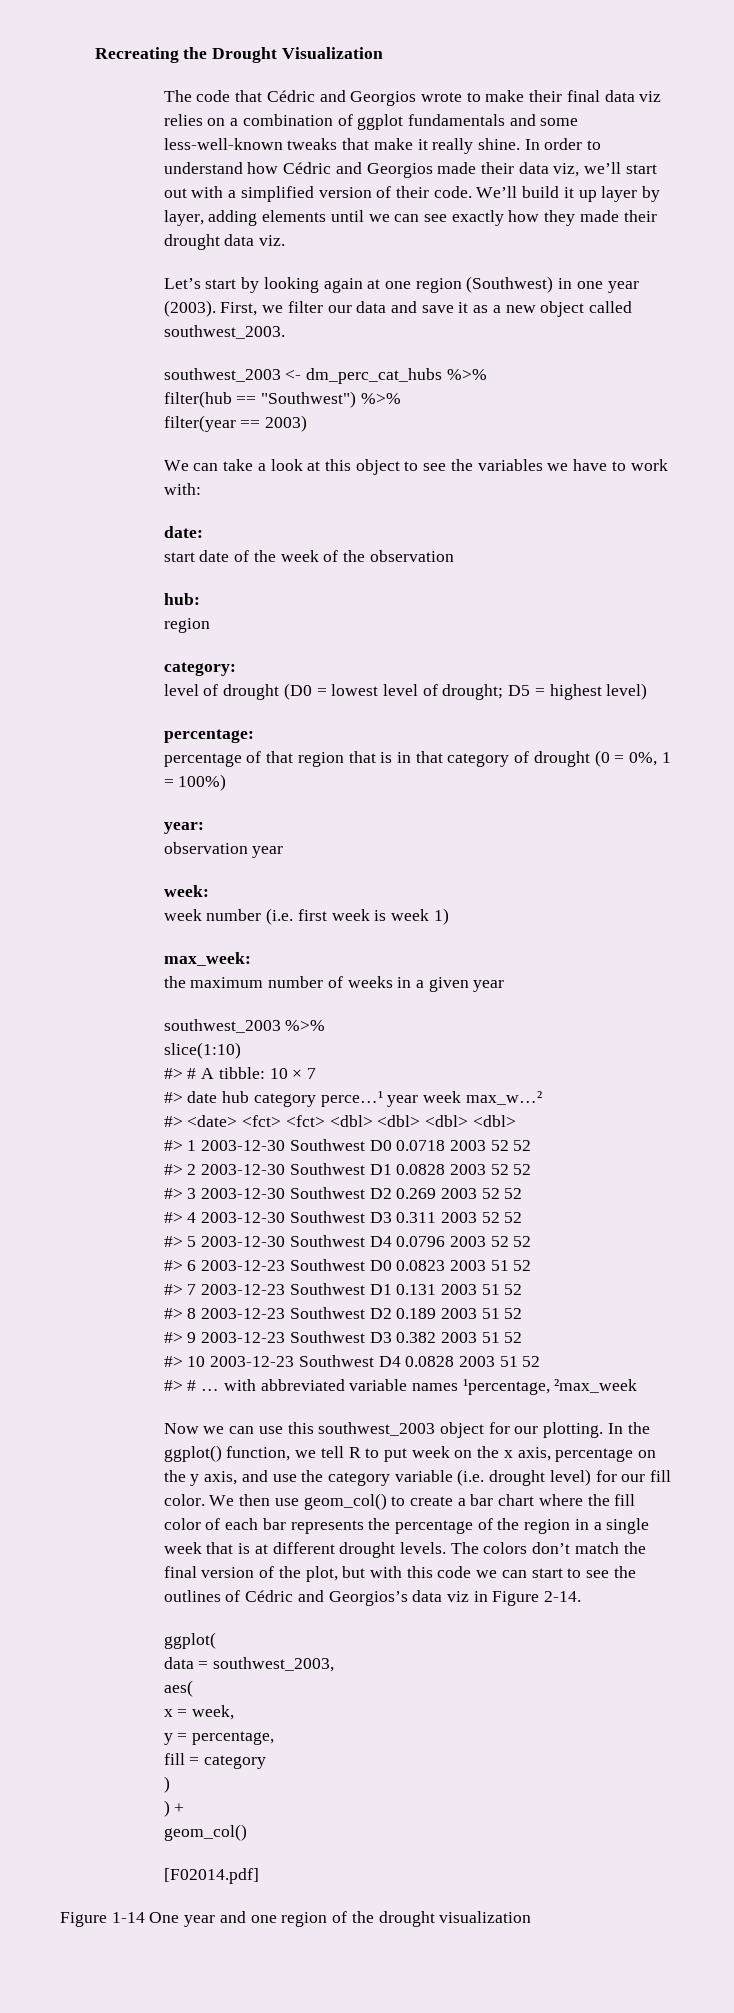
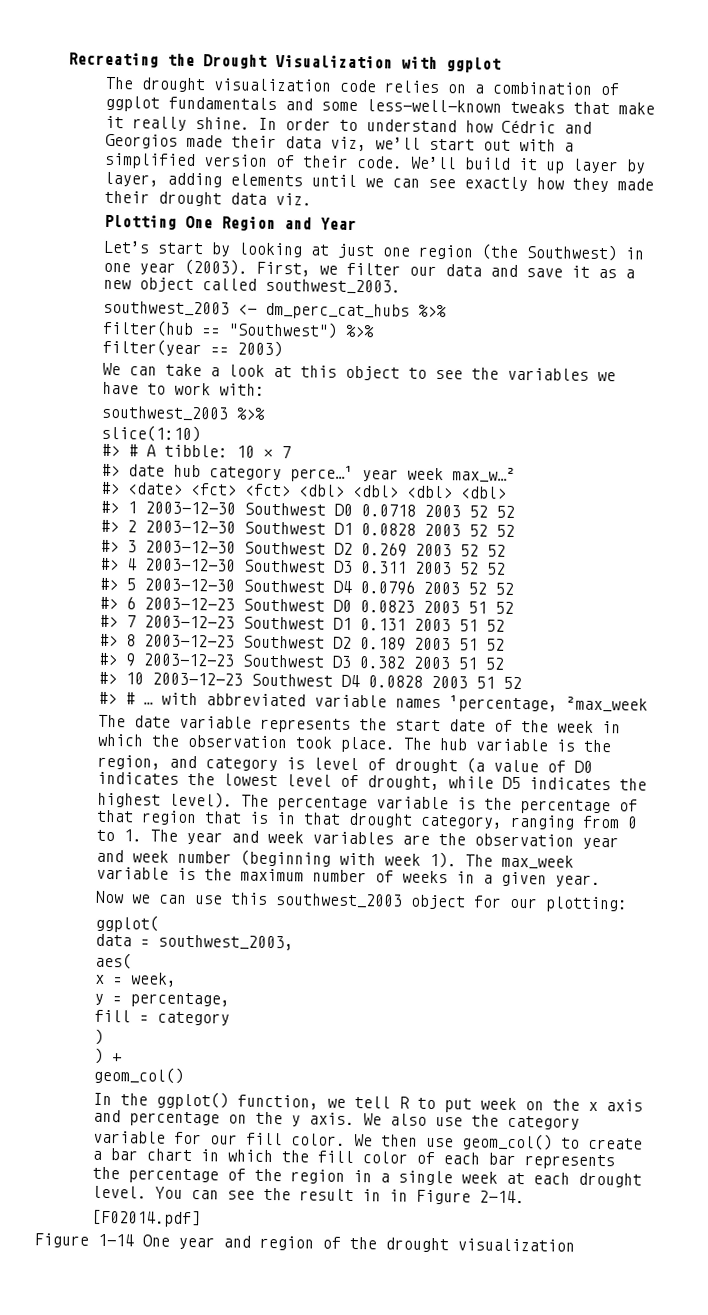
- Recreating the Drought Visualization
- The code that Cédric and Georgios wrote to make their final data viz relies on a combination of ggplot fundamentals and some less-well-known tweaks that make it really shine.
+ Recreating the Drought Visualization with ggplot
+ The drought visualization code relies on a combination of ggplot fundamentals and some less-well-known tweaks that make it really shine.
+ Plotting One Region and Year
- Let’s start by looking again at one region (Southwest) in one year (2003).
+ Let’s start by looking at just one region (the Southwest) in one year (2003).
- date:
- start date of the week of the observation
- hub:
- region
- category:
- level of drought (D0 = lowest level of drought; D5 = highest level)
- percentage:
- percentage of that region that is in that category of drought (0 = 0%, 1 = 100%)
- year:
- observation year
- week:
- week number (i.e. first week is week 1)
- max_week:
- the maximum number of weeks in a given year
+ The date variable represents the start date of the week in which the observation took place. The hub variable is the region, and category is level of drought (a value of D0 indicates the lowest level of drought, while D5 indicates the highest level). The percentage variable is the percentage of that region that is in that drought category, ranging from 0 to 1. The year and week variables are the observation year and week number (beginning with week 1). The max_week variable is the maximum number of weeks in a given year.
- Now we can use this southwest_2003 object for our plotting. In the ggplot() function, we tell R to put week on the x axis, percentage on the y axis, and use the category variable (i.e. drought level) for our fill color. We then use geom_col() to create a bar chart where the fill color of each bar represents the percentage of the region in a single week that is at different drought levels. The colors don’t match the final version of the plot, but with this code we can start to see the outlines of Cédric and Georgios’s data viz in Figure 2-14.
+ Now we can use this southwest_2003 object for our plotting:
+ In the ggplot() function, we tell R to put week on the x axis and percentage on the y axis. We also use the category variable for our fill color. We then use geom_col() to create a bar chart in which the fill color of each bar represents the percentage of the region in a single week at each drought level. You can see the result in in Figure 2-14.
- Figure 1-14 One year and one region of the drought visualization
+ Figure 1-14 One year and region of the drought visualization

